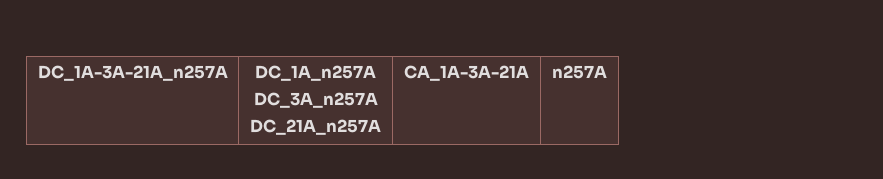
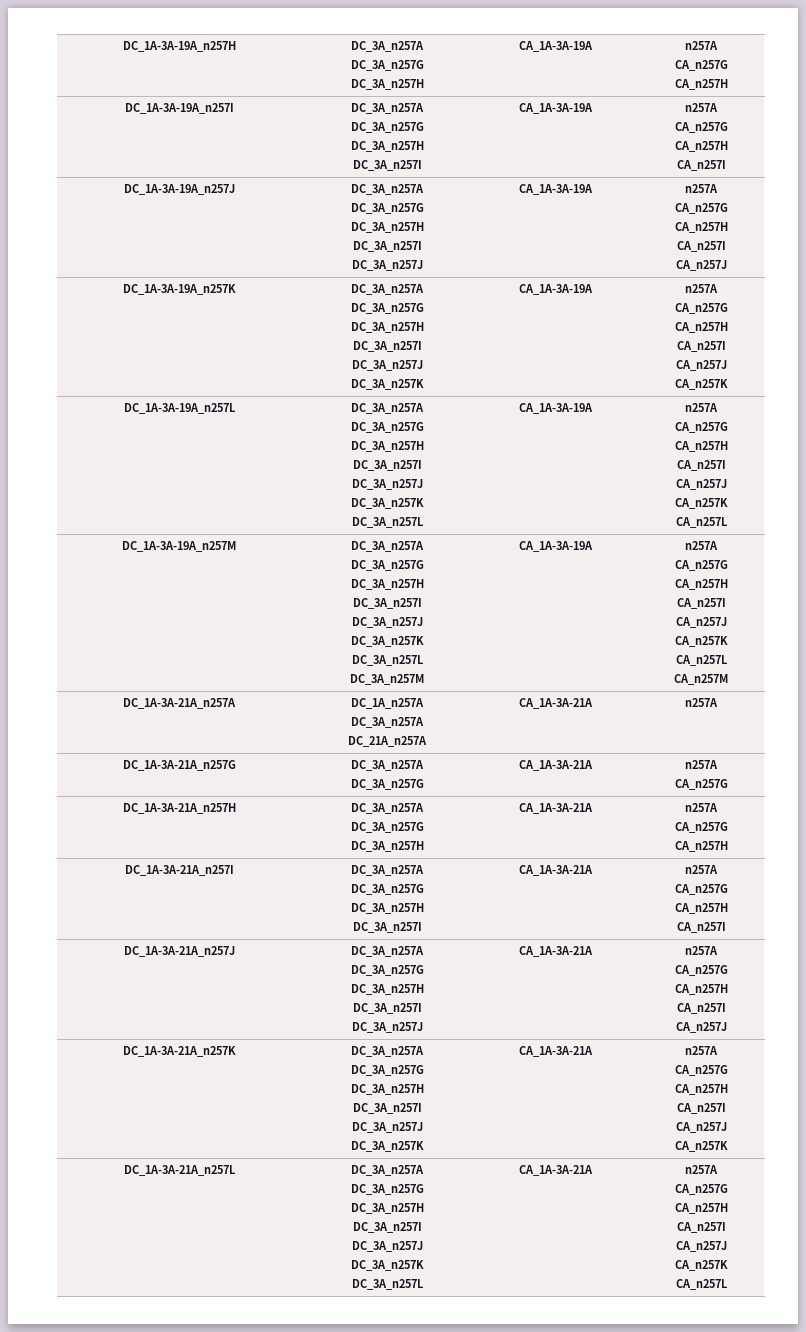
+ DC_1A-3A-19A_n257H | DC_3A_n257A
+ DC_3A_n257G
+ DC_3A_n257H | CA_1A-3A-19A | n257A
+ CA_n257G
+ CA_n257H
+ DC_1A-3A-19A_n257I | DC_3A_n257A
+ DC_3A_n257G
+ DC_3A_n257H
+ DC_3A_n257I | CA_1A-3A-19A | n257A
+ CA_n257G
+ CA_n257H
+ CA_n257I
+ DC_1A-3A-19A_n257J | DC_3A_n257A
+ DC_3A_n257G
+ DC_3A_n257H
+ DC_3A_n257I
+ DC_3A_n257J | CA_1A-3A-19A | n257A
+ CA_n257G
+ CA_n257H
+ CA_n257I
+ CA_n257J
+ DC_1A-3A-19A_n257K | DC_3A_n257A
+ DC_3A_n257G
+ DC_3A_n257H
+ DC_3A_n257I
+ DC_3A_n257J
+ DC_3A_n257K | CA_1A-3A-19A | n257A
+ CA_n257G
+ CA_n257H
+ CA_n257I
+ CA_n257J
+ CA_n257K
+ DC_1A-3A-19A_n257L | DC_3A_n257A
+ DC_3A_n257G
+ DC_3A_n257H
+ DC_3A_n257I
+ DC_3A_n257J
+ DC_3A_n257K
+ DC_3A_n257L | CA_1A-3A-19A | n257A
+ CA_n257G
+ CA_n257H
+ CA_n257I
+ CA_n257J
+ CA_n257K
+ CA_n257L
+ DC_1A-3A-19A_n257M | DC_3A_n257A
+ DC_3A_n257G
+ DC_3A_n257H
+ DC_3A_n257I
+ DC_3A_n257J
+ DC_3A_n257K
+ DC_3A_n257L
+ DC_3A_n257M | CA_1A-3A-19A | n257A
+ CA_n257G
+ CA_n257H
+ CA_n257I
+ CA_n257J
+ CA_n257K
+ CA_n257L
+ CA_n257M
+ DC_1A-3A-21A_n257G | DC_3A_n257A
+ DC_3A_n257G | CA_1A-3A-21A | n257A
+ CA_n257G
+ DC_1A-3A-21A_n257H | DC_3A_n257A
+ DC_3A_n257G
+ DC_3A_n257H | CA_1A-3A-21A | n257A
+ CA_n257G
+ CA_n257H
+ DC_1A-3A-21A_n257I | DC_3A_n257A
+ DC_3A_n257G
+ DC_3A_n257H
+ DC_3A_n257I | CA_1A-3A-21A | n257A
+ CA_n257G
+ CA_n257H
+ CA_n257I
+ DC_1A-3A-21A_n257J | DC_3A_n257A
+ DC_3A_n257G
+ DC_3A_n257H
+ DC_3A_n257I
+ DC_3A_n257J | CA_1A-3A-21A | n257A
+ CA_n257G
+ CA_n257H
+ CA_n257I
+ CA_n257J
+ DC_1A-3A-21A_n257K | DC_3A_n257A
+ DC_3A_n257G
+ DC_3A_n257H
+ DC_3A_n257I
+ DC_3A_n257J
+ DC_3A_n257K | CA_1A-3A-21A | n257A
+ CA_n257G
+ CA_n257H
+ CA_n257I
+ CA_n257J
+ CA_n257K
+ DC_1A-3A-21A_n257L | DC_3A_n257A
+ DC_3A_n257G
+ DC_3A_n257H
+ DC_3A_n257I
+ DC_3A_n257J
+ DC_3A_n257K
+ DC_3A_n257L | CA_1A-3A-21A | n257A
+ CA_n257G
+ CA_n257H
+ CA_n257I
+ CA_n257J
+ CA_n257K
+ CA_n257L

